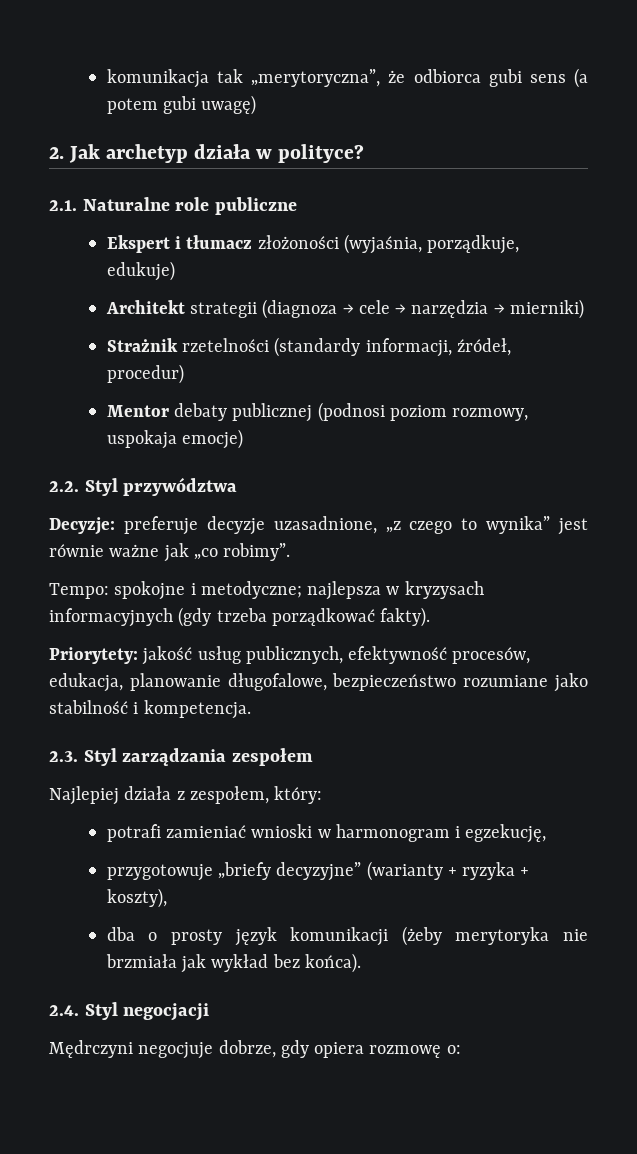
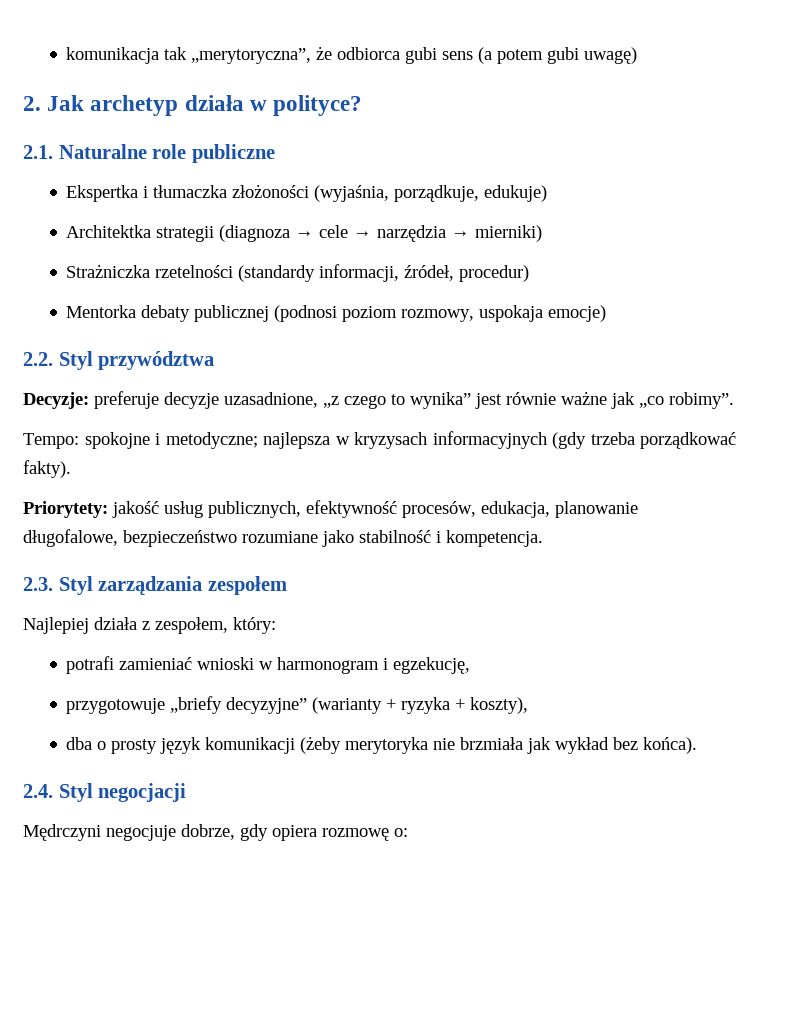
- Ekspert i tłumacz złożoności (wyjaśnia, porządkuje, edukuje)
+ Ekspertka i tłumaczka złożoności (wyjaśnia, porządkuje, edukuje)
- Architekt strategii (diagnoza → cele → narzędzia → mierniki)
+ Architektka strategii (diagnoza → cele → narzędzia → mierniki)
- Strażnik rzetelności (standardy informacji, źródeł, procedur)
+ Strażniczka rzetelności (standardy informacji, źródeł, procedur)
- Mentor debaty publicznej (podnosi poziom rozmowy, uspokaja emocje)
+ Mentorka debaty publicznej (podnosi poziom rozmowy, uspokaja emocje)

